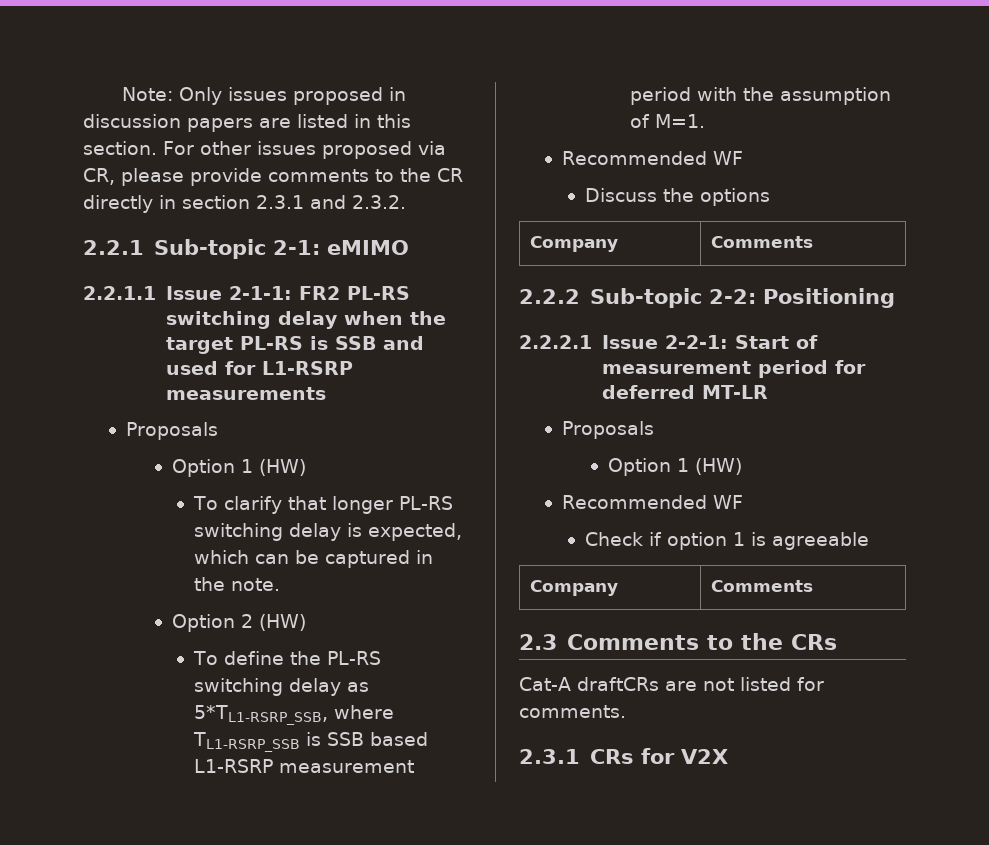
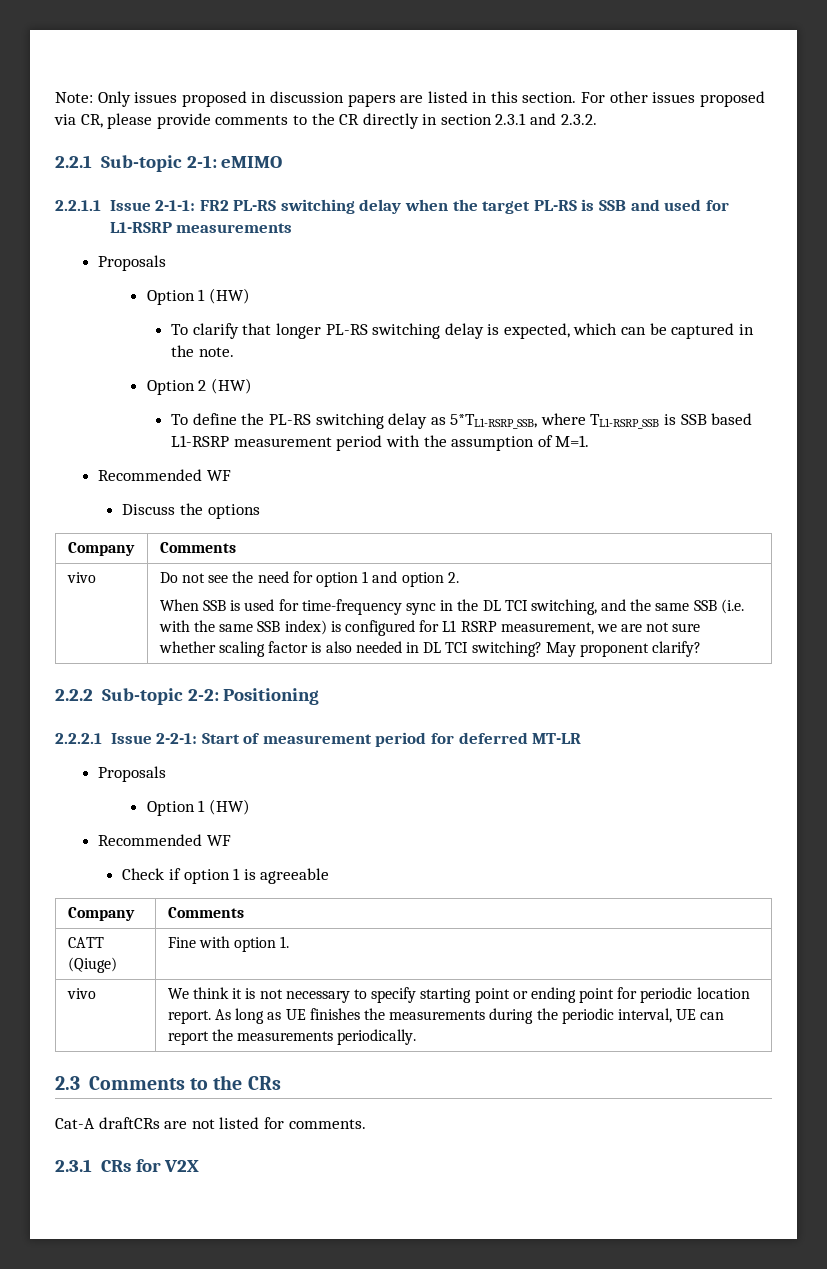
+ vivo | Do not see the need for option 1 and option 2.
+ When SSB is used for time-frequency sync in the DL TCI switching, and the same SSB (i.e. with the same SSB index) is configured for L1 RSRP measurement, we are not sure whether scaling factor is also needed in DL TCI switching? May proponent clarify?
+ CATT (Qiuge) | Fine with option 1.
+ vivo | We think it is not necessary to specify starting point or ending point for periodic location report. As long as UE finishes the measurements during the periodic interval, UE can report the measurements periodically.

